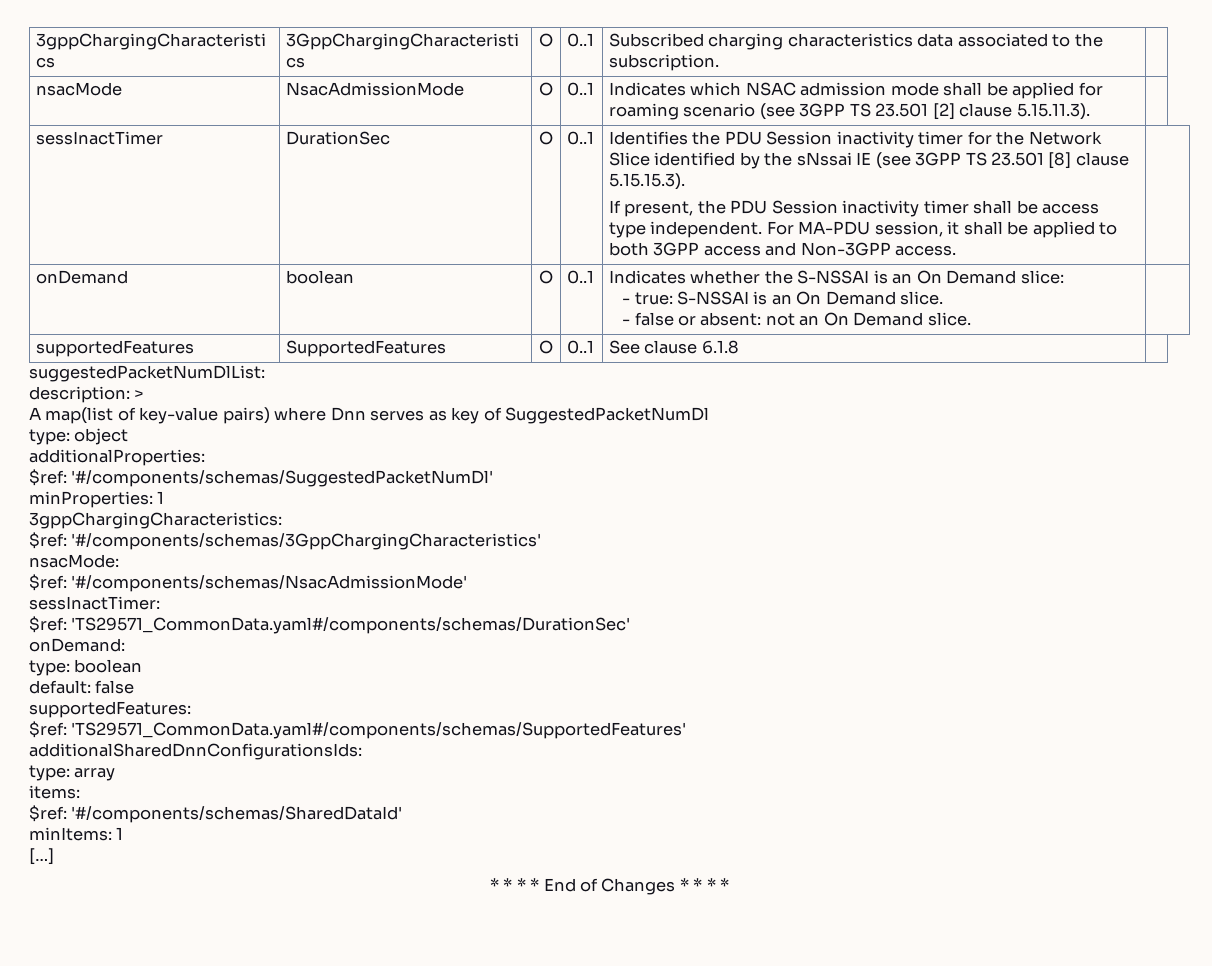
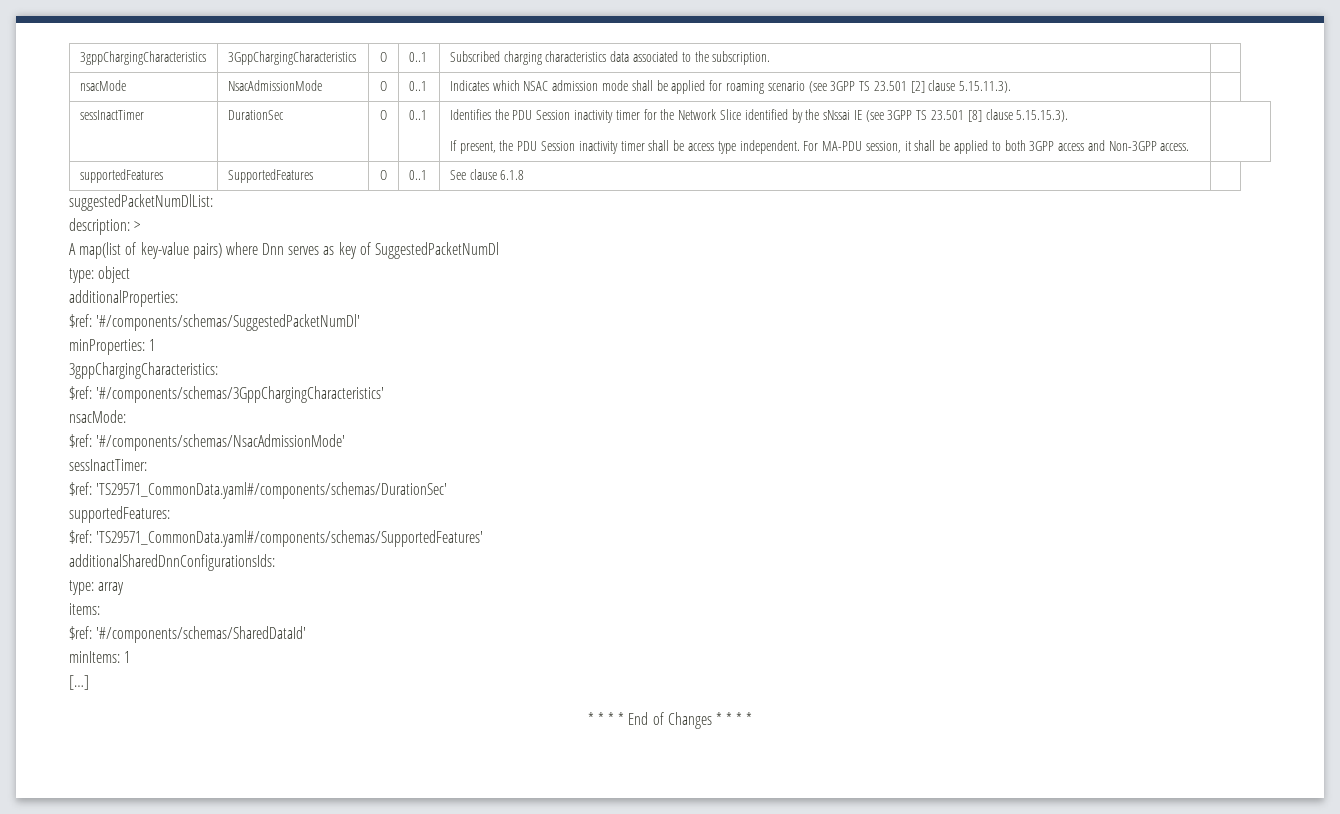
- onDemand | boolean | O | 0..1 | Indicates whether the S-NSSAI is an On Demand slice:
- - true: S-NSSAI is an On Demand slice.
- - false or absent: not an On Demand slice. |
- onDemand:
- type: boolean
- default: false

